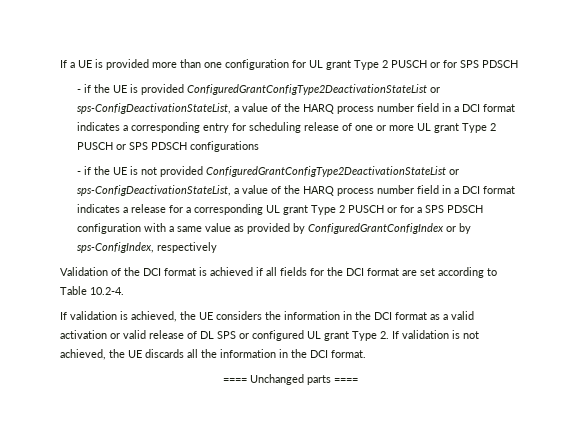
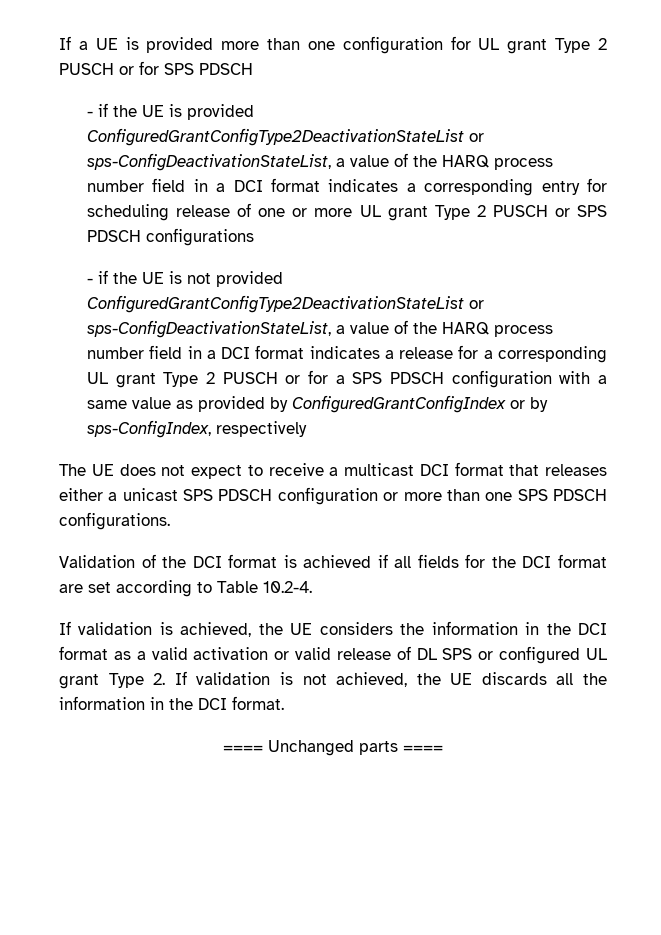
+ The UE does not expect to receive a multicast DCI format that releases either a unicast SPS PDSCH configuration or more than one SPS PDSCH configurations.

